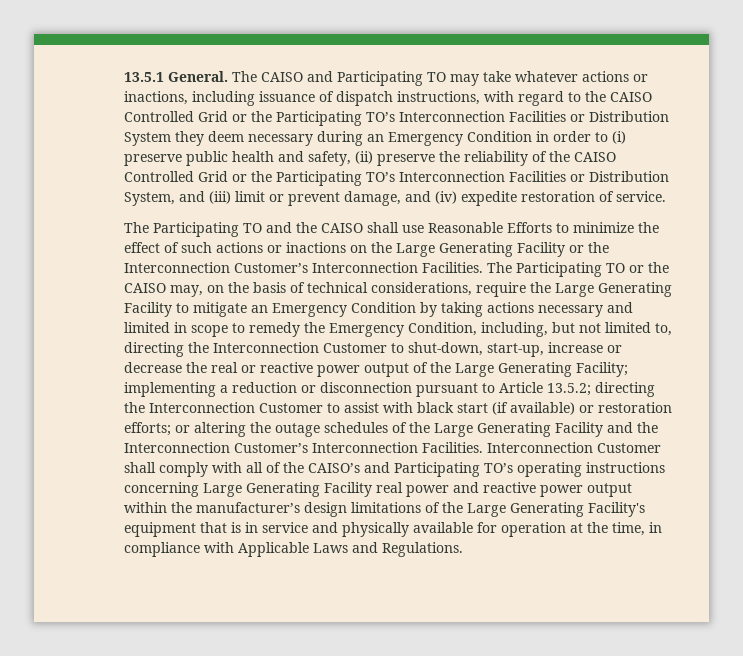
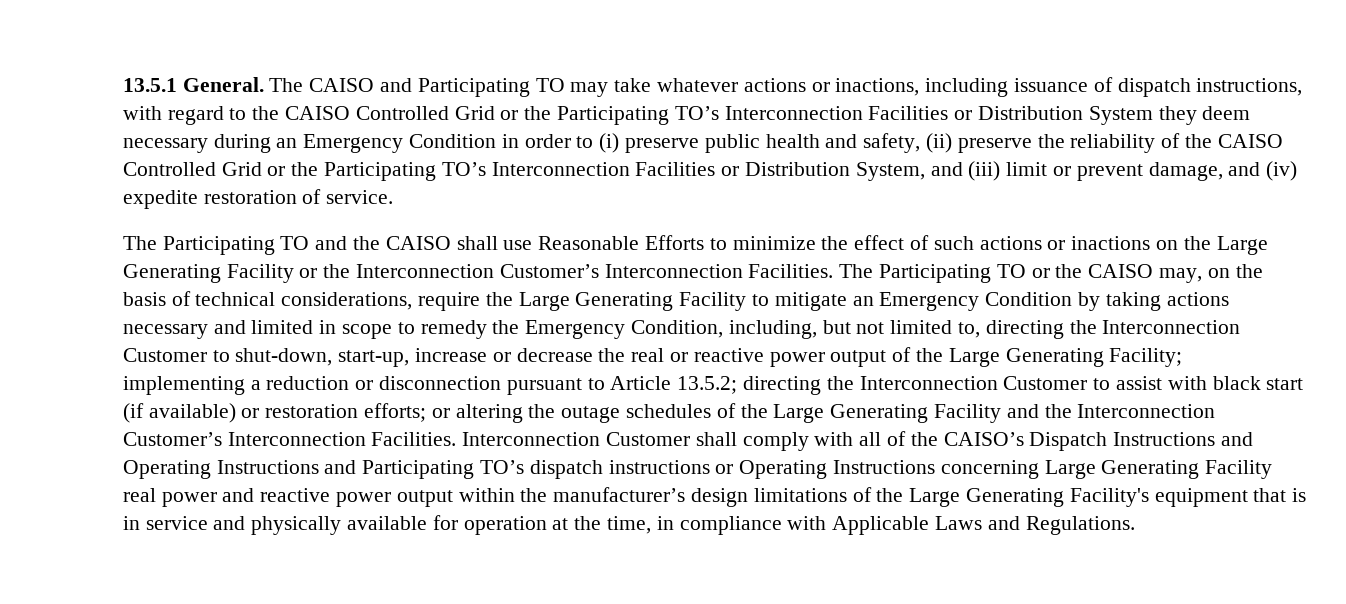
- Interconnection Customer shall comply with all of the CAISO’s and Participating TO’s operating instructions concerning Large Generating Facility real power and reactive power output within the manufacturer’s design limitations of the Large Generating Facility's equipment that is in service and physically available for operation at the time, in compliance with Applicable Laws and Regulations.
+ Interconnection Customer shall comply with all of the CAISO’s Dispatch Instructions and Operating Instructions and Participating TO’s dispatch instructions or Operating Instructions concerning Large Generating Facility real power and reactive power output within the manufacturer’s design limitations of the Large Generating Facility's equipment that is in service and physically available for operation at the time, in compliance with Applicable Laws and Regulations.

